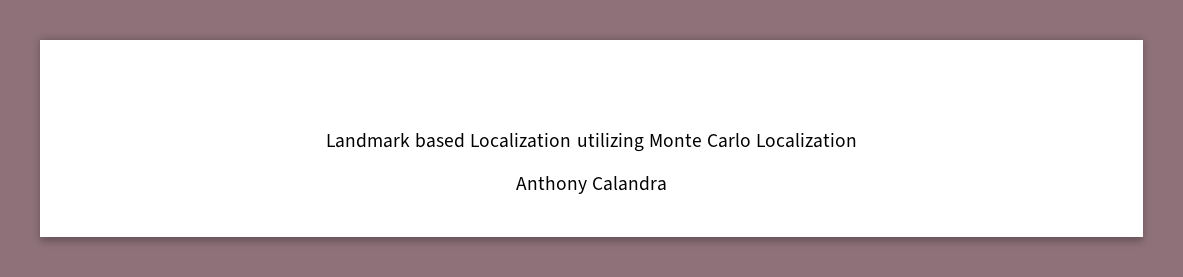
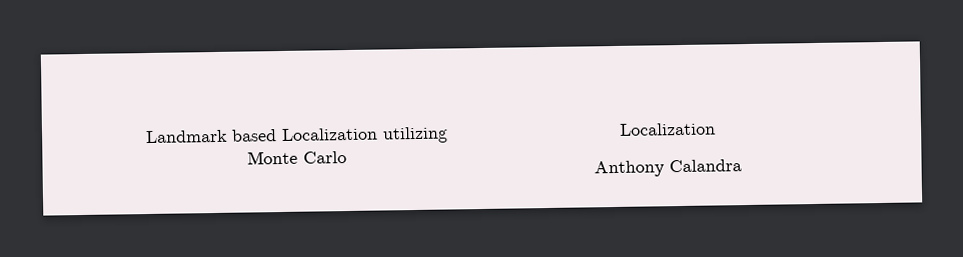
- Landmark based Localization utilizing Monte Carlo Localization
+ Landmark based Localization utilizing Monte Carlo
+ Localization

